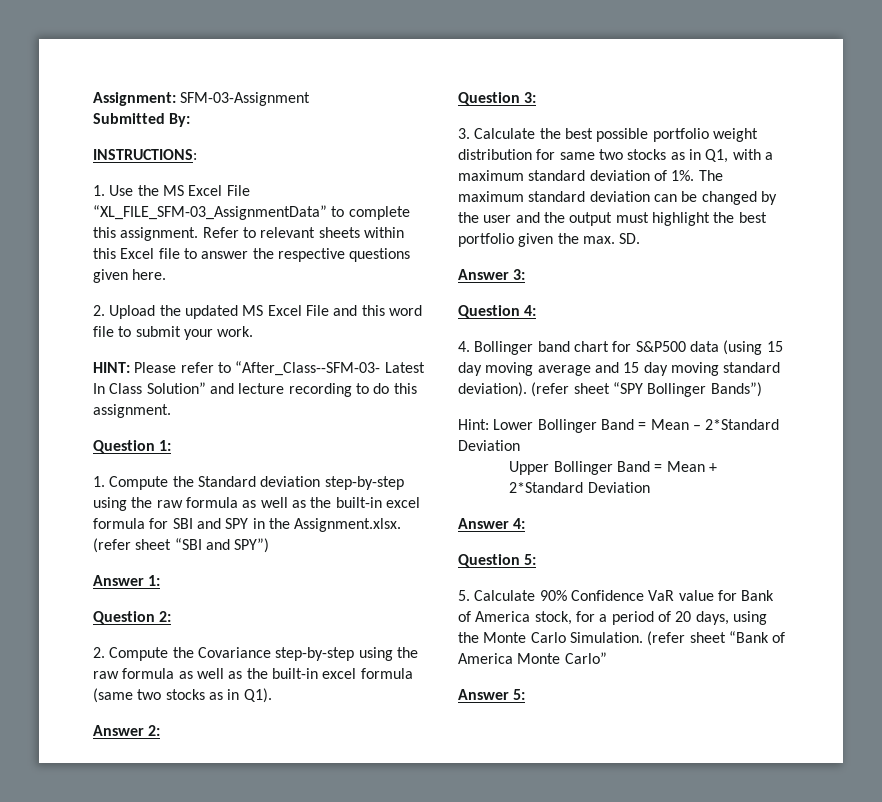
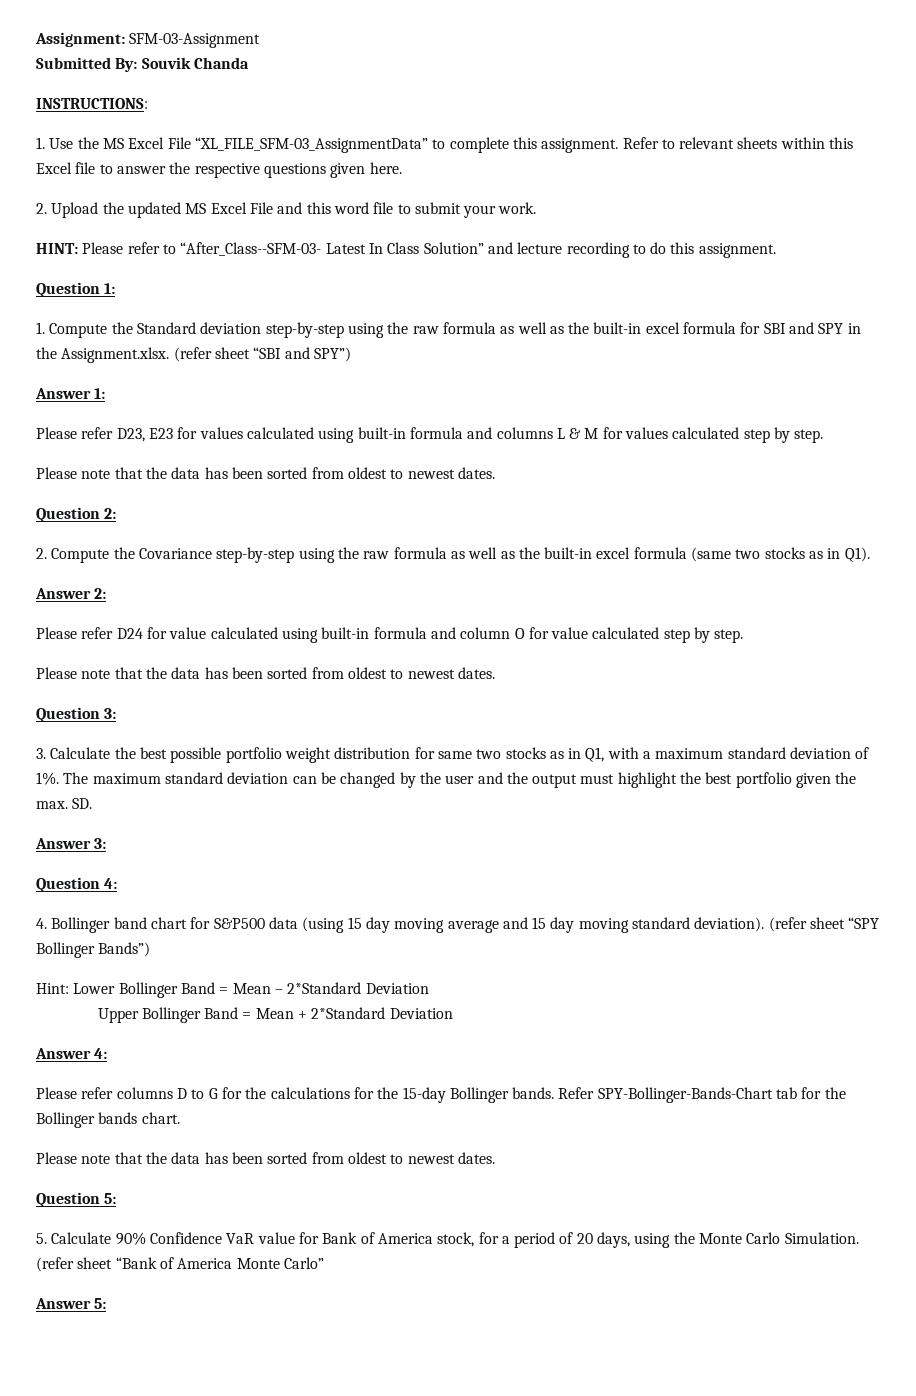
- Submitted By:
+ Submitted By: Souvik Chanda
+ Please refer D23, E23 for values calculated using built-in formula and columns L & M for values calculated step by step.
+ Please note that the data has been sorted from oldest to newest dates.
+ Please refer D24 for value calculated using built-in formula and column O for value calculated step by step.
+ Please note that the data has been sorted from oldest to newest dates.
+ Please refer columns D to G for the calculations for the 15-day Bollinger bands. Refer SPY-Bollinger-Bands-Chart tab for the Bollinger bands chart.
+ Please note that the data has been sorted from oldest to newest dates.

